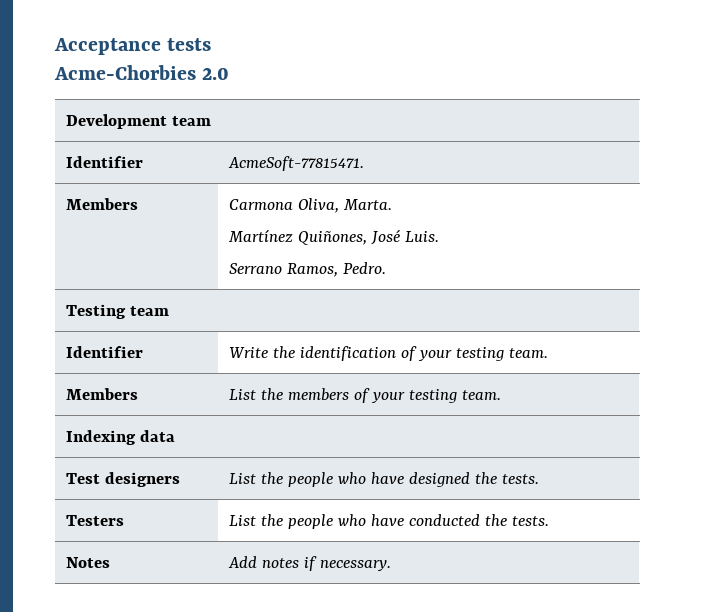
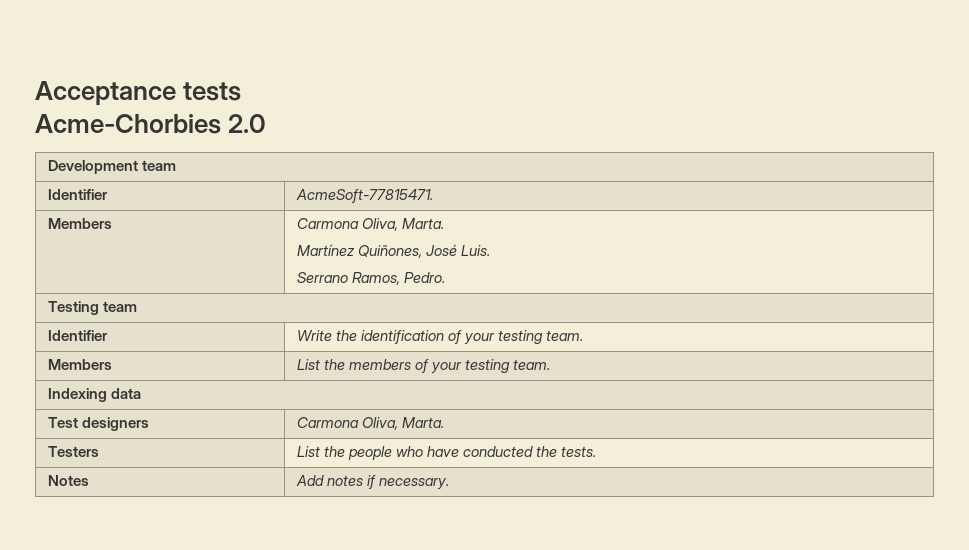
- Test designers | List the people who have designed the tests.
+ Test designers | Carmona Oliva, Marta.

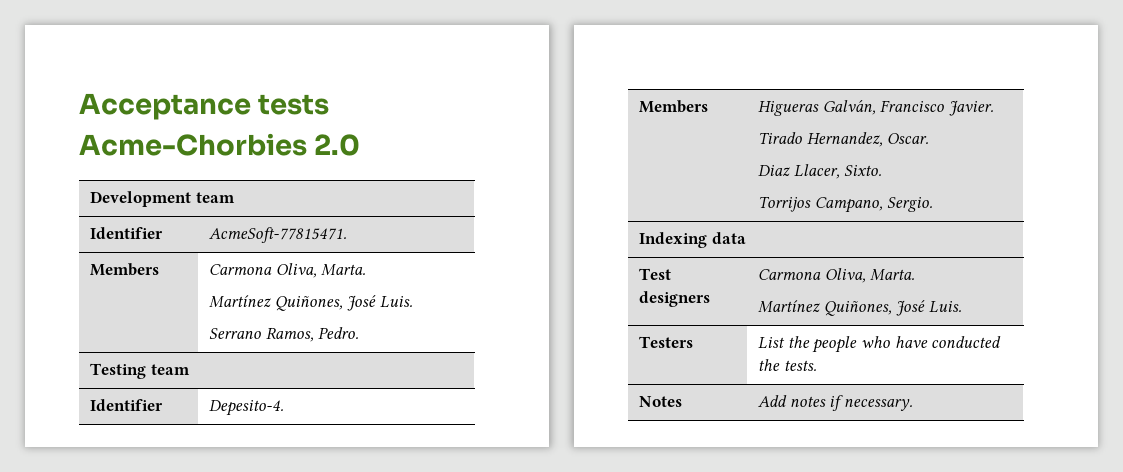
- Identifier | Write the identification of your testing team.
- Members | List the members of your testing team.
+ Identifier | Depesito-4.
+ Members | Higueras Galván, Francisco Javier.
+ Tirado Hernandez, Oscar.
+ Diaz Llacer, Sixto.
+ Torrijos Campano, Sergio.
  Test designers | Carmona Oliva, Marta.
+ Martínez Quiñones, José Luis.

